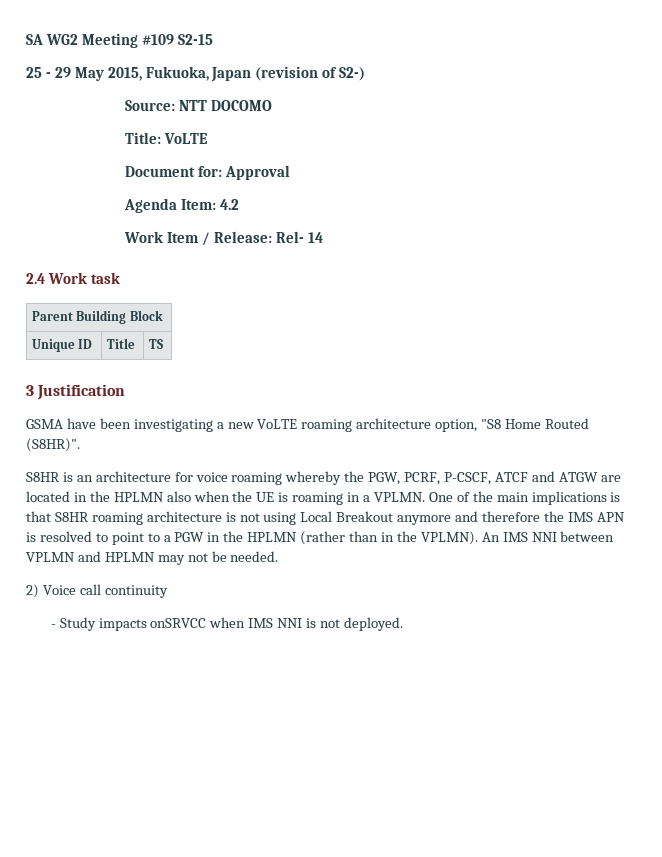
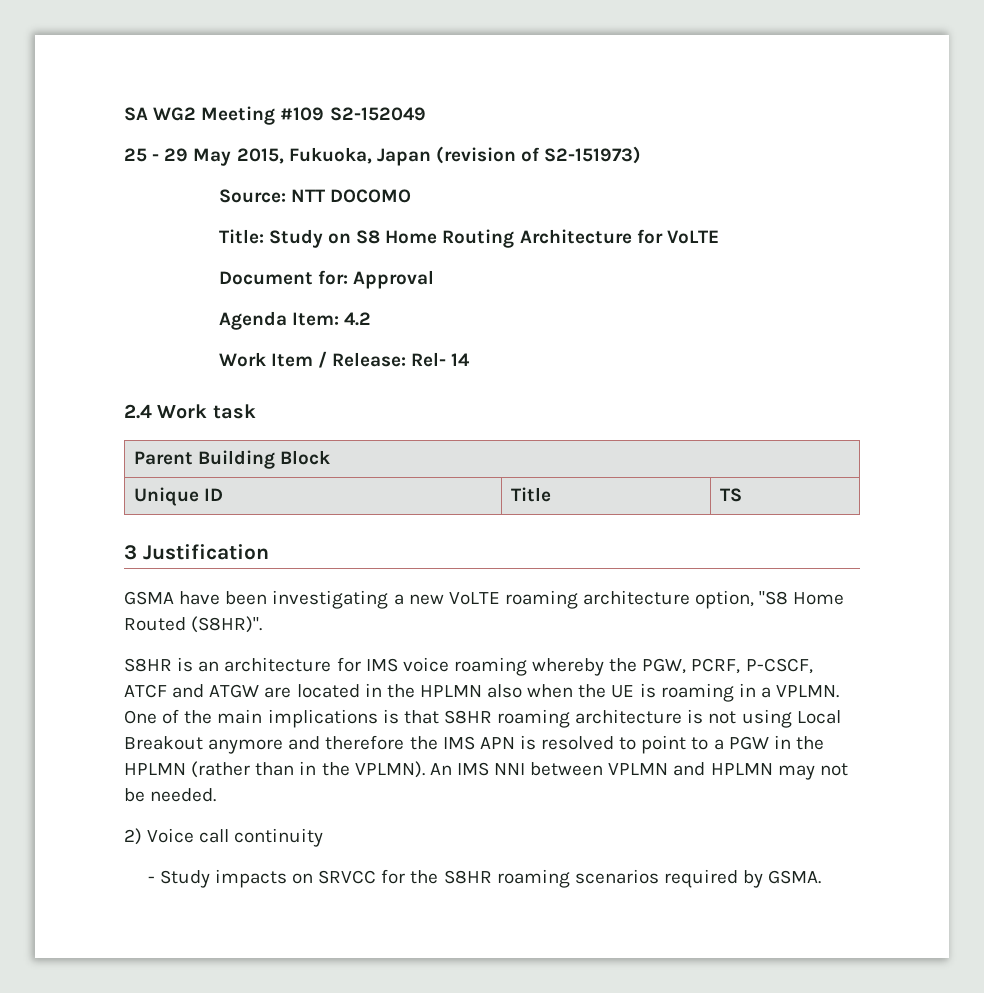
- SA WG2 Meeting #109 S2-15
+ SA WG2 Meeting #109 S2-152049
- 25 - 29 May 2015, Fukuoka, Japan (revision of S2-)
+ 25 - 29 May 2015, Fukuoka, Japan (revision of S2-151973)
- Title: VoLTE
+ Title: Study on S8 Home Routing Architecture for VoLTE
- S8HR is an architecture for voice roaming whereby the PGW, PCRF, P-CSCF, ATCF and ATGW are located in the HPLMN also when the UE is roaming in a VPLMN.
+ S8HR is an architecture for IMS voice roaming whereby the PGW, PCRF, P-CSCF, ATCF and ATGW are located in the HPLMN also when the UE is roaming in a VPLMN.
- - Study impacts onSRVCC when IMS NNI is not deployed.
+ - Study impacts on SRVCC for the S8HR roaming scenarios required by GSMA.

